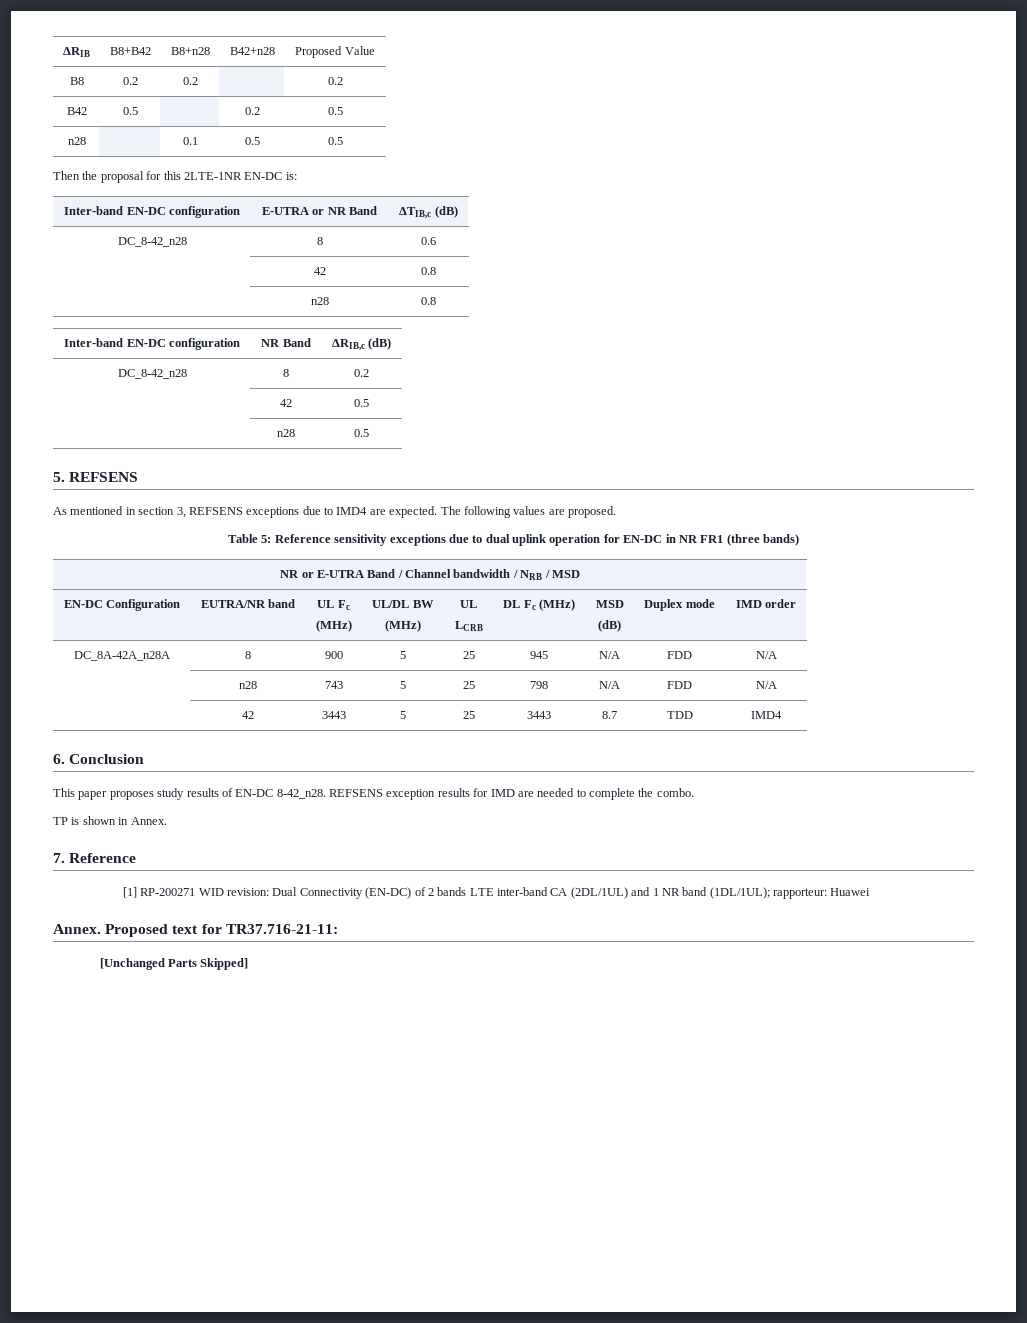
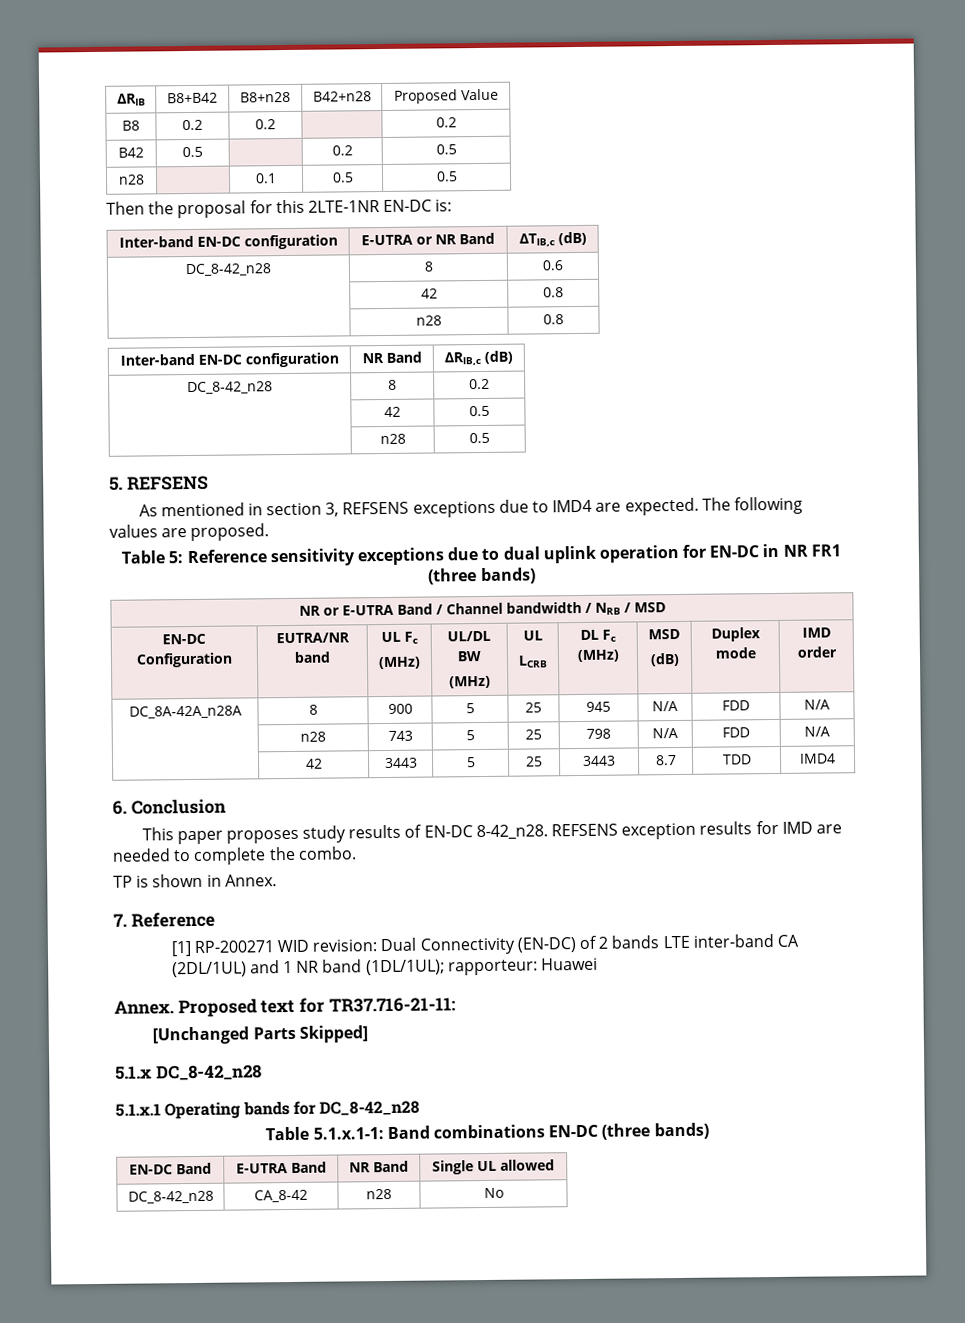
+ 5.1.x DC_8-42_n28
+ 5.1.x.1 Operating bands for DC_8-42_n28
+ Table 5.1.x.1-1: Band combinations EN-DC (three bands)
+ EN-DC Band | E-UTRA Band | NR Band | Single UL allowed
+ DC_8-42_n28 | CA_8-42 | n28 | No

